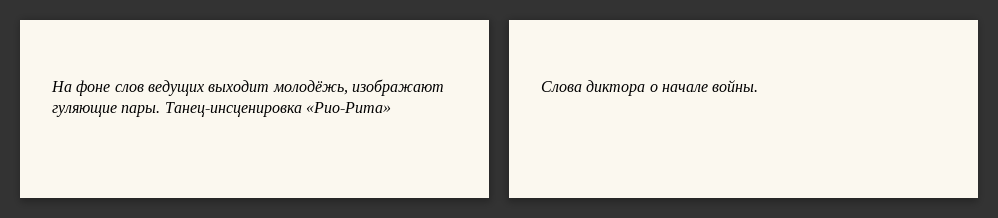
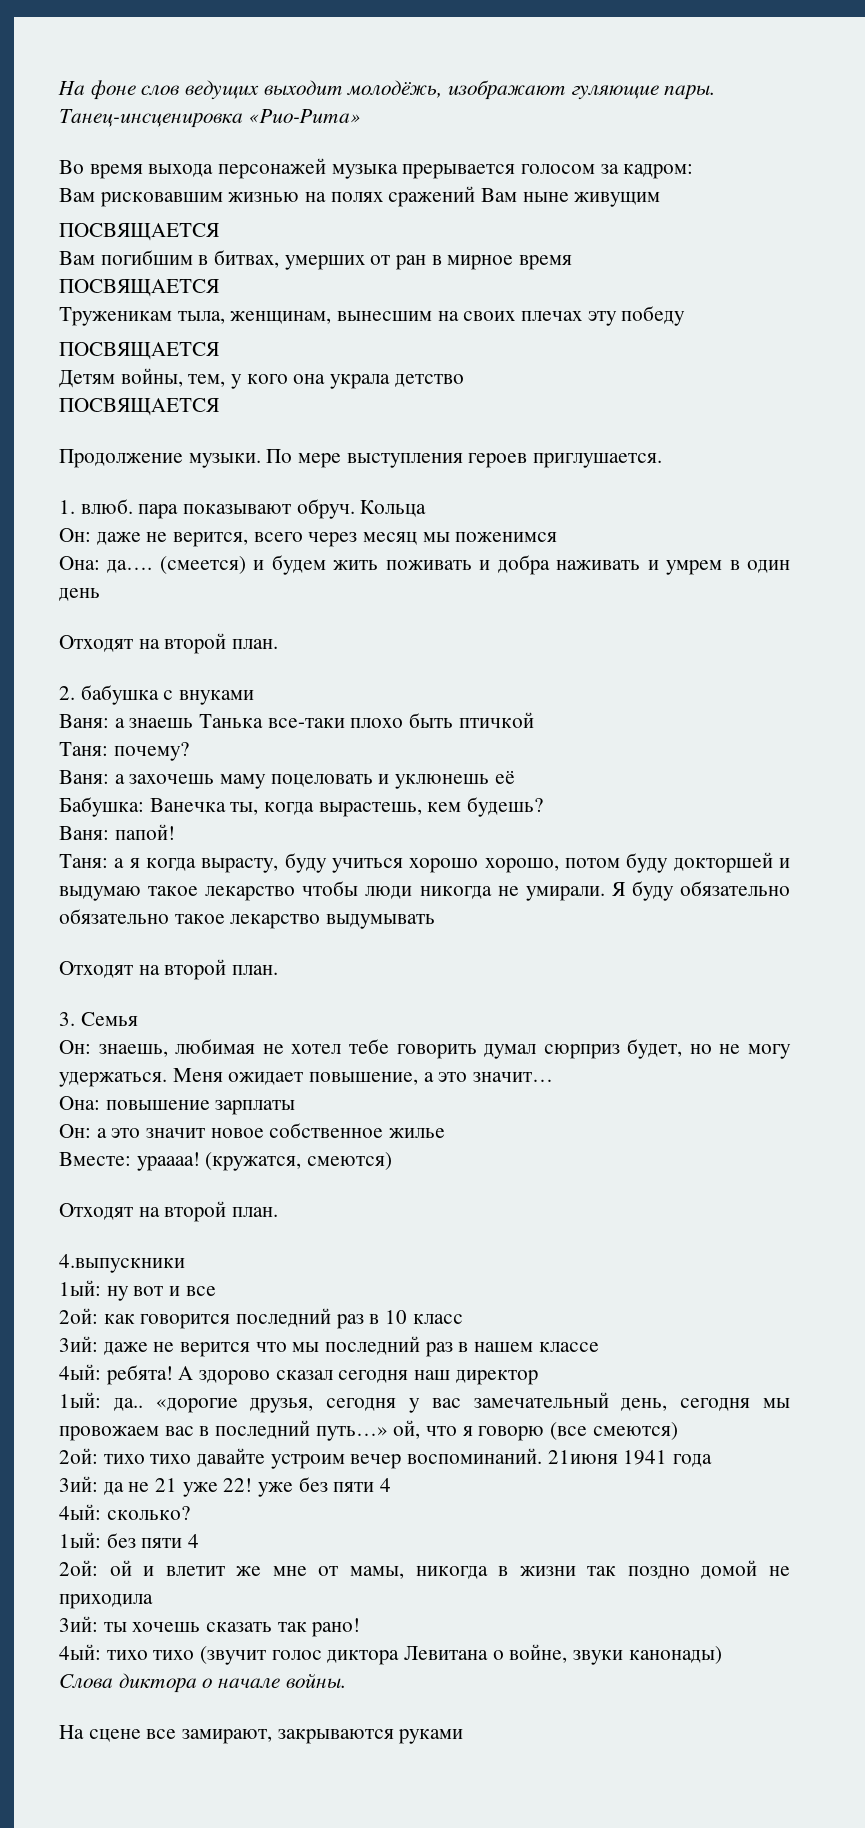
+ Во время выхода персонажей музыка прерывается голосом за кадром:
+ Вам рисковавшим жизнью на полях сражений Вам ныне живущим
+ ПОСВЯЩАЕТСЯ
+ Вам погибшим в битвах, умерших от ран в мирное время
+ ПОСВЯЩАЕТСЯ
+ Труженикам тыла, женщинам, вынесшим на своих плечах эту победу
+ ПОСВЯЩАЕТСЯ
+ Детям войны, тем, у кого она украла детство
+ ПОСВЯЩАЕТСЯ
+ Продолжение музыки. По мере выступления героев приглушается.
+ 1. влюб. пара показывают обруч. Кольца
+ Он: даже не верится, всего через месяц мы поженимся
+ Она: да…. (смеется) и будем жить поживать и добра наживать и умрем в один день
+ Отходят на второй план.
+ 2. бабушка с внуками
+ Ваня: а знаешь Танька все-таки плохо быть птичкой
+ Таня: почему?
+ Ваня: а захочешь маму поцеловать и уклюнешь её
+ Бабушка: Ванечка ты, когда вырастешь, кем будешь?
+ Ваня: папой!
+ Таня: а я когда вырасту, буду учиться хорошо хорошо, потом буду докторшей и выдумаю такое лекарство чтобы люди никогда не умирали. Я буду обязательно обязательно такое лекарство выдумывать
+ Отходят на второй план.
+ 3. Семья
+ Он: знаешь, любимая не хотел тебе говорить думал сюрприз будет, но не могу удержаться. Меня ожидает повышение, а это значит…
+ Она: повышение зарплаты
+ Он: а это значит новое собственное жилье
+ Вместе: ураааа! (кружатся, смеются)
+ Отходят на второй план.
+ 4.выпускники
+ 1ый: ну вот и все
+ 2ой: как говорится последний раз в 10 класс
+ 3ий: даже не верится что мы последний раз в нашем классе
+ 4ый: ребята! А здорово сказал сегодня наш директор
+ 1ый: да.. «дорогие друзья, сегодня у вас замечательный день, сегодня мы провожаем вас в последний путь…» ой, что я говорю (все смеются)
+ 2ой: тихо тихо давайте устроим вечер воспоминаний. 21июня 1941 года
+ 3ий: да не 21 уже 22! уже без пяти 4
+ 4ый: сколько?
+ 1ый: без пяти 4
+ 2ой: ой и влетит же мне от мамы, никогда в жизни так поздно домой не приходила
+ 3ий: ты хочешь сказать так рано!
+ 4ый: тихо тихо (звучит голос диктора Левитана о войне, звуки канонады)
+ На сцене все замирают, закрываются руками

